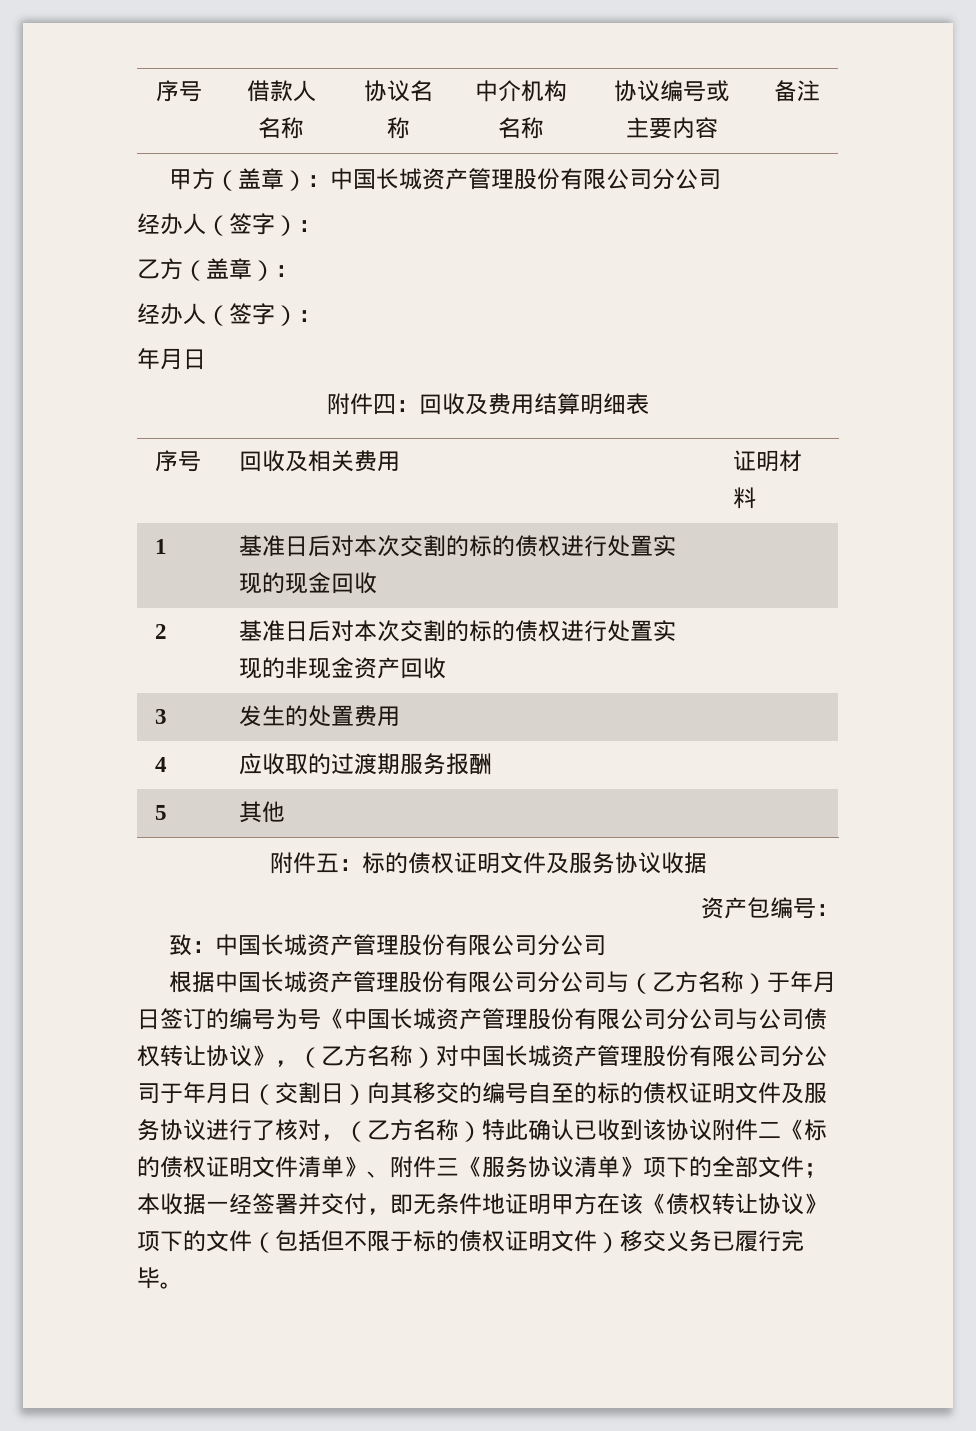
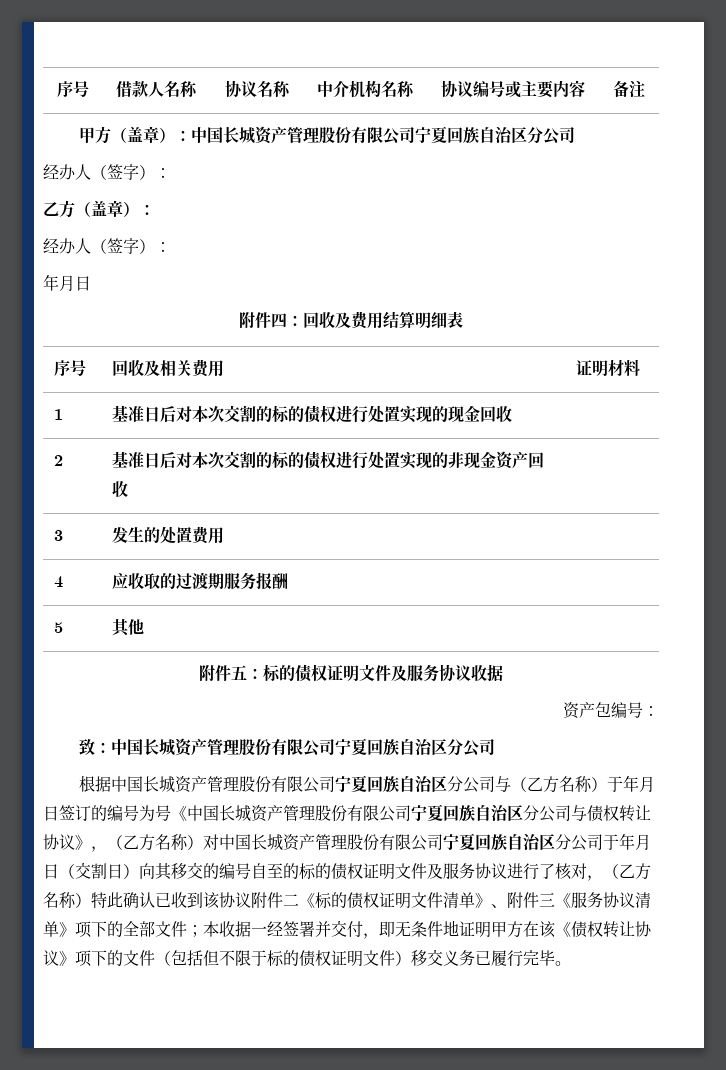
- 甲方（盖章）：中国长城资产管理股份有限公司分公司
+ 甲方（盖章）：中国长城资产管理股份有限公司宁夏回族自治区分公司
- 致：中国长城资产管理股份有限公司分公司
+ 致：中国长城资产管理股份有限公司宁夏回族自治区分公司
- 根据中国长城资产管理股份有限公司分公司与（乙方名称）于年月日签订的编号为号《中国长城资产管理股份有限公司分公司与公司债权转让协议》，（乙方名称）对中国长城资产管理股份有限公司分公司于年月日（交割日）向其移交的编号自至的标的债权证明文件及服务协议进行了核对，（乙方名称）特此确认已收到该协议附件二《标的债权证明文件清单》、附件三《服务协议清单》项下的全部文件；
+ 根据中国长城资产管理股份有限公司宁夏回族自治区分公司与（乙方名称）于年月日签订的编号为号《中国长城资产管理股份有限公司宁夏回族自治区分公司与债权转让协议》，（乙方名称）对中国长城资产管理股份有限公司宁夏回族自治区分公司于年月日（交割日）向其移交的编号自至的标的债权证明文件及服务协议进行了核对，（乙方名称）特此确认已收到该协议附件二《标的债权证明文件清单》、附件三《服务协议清单》项下的全部文件；

